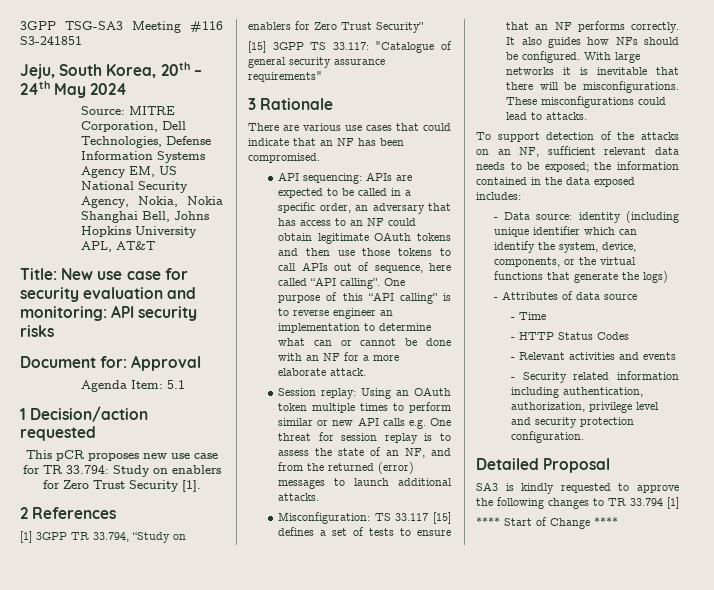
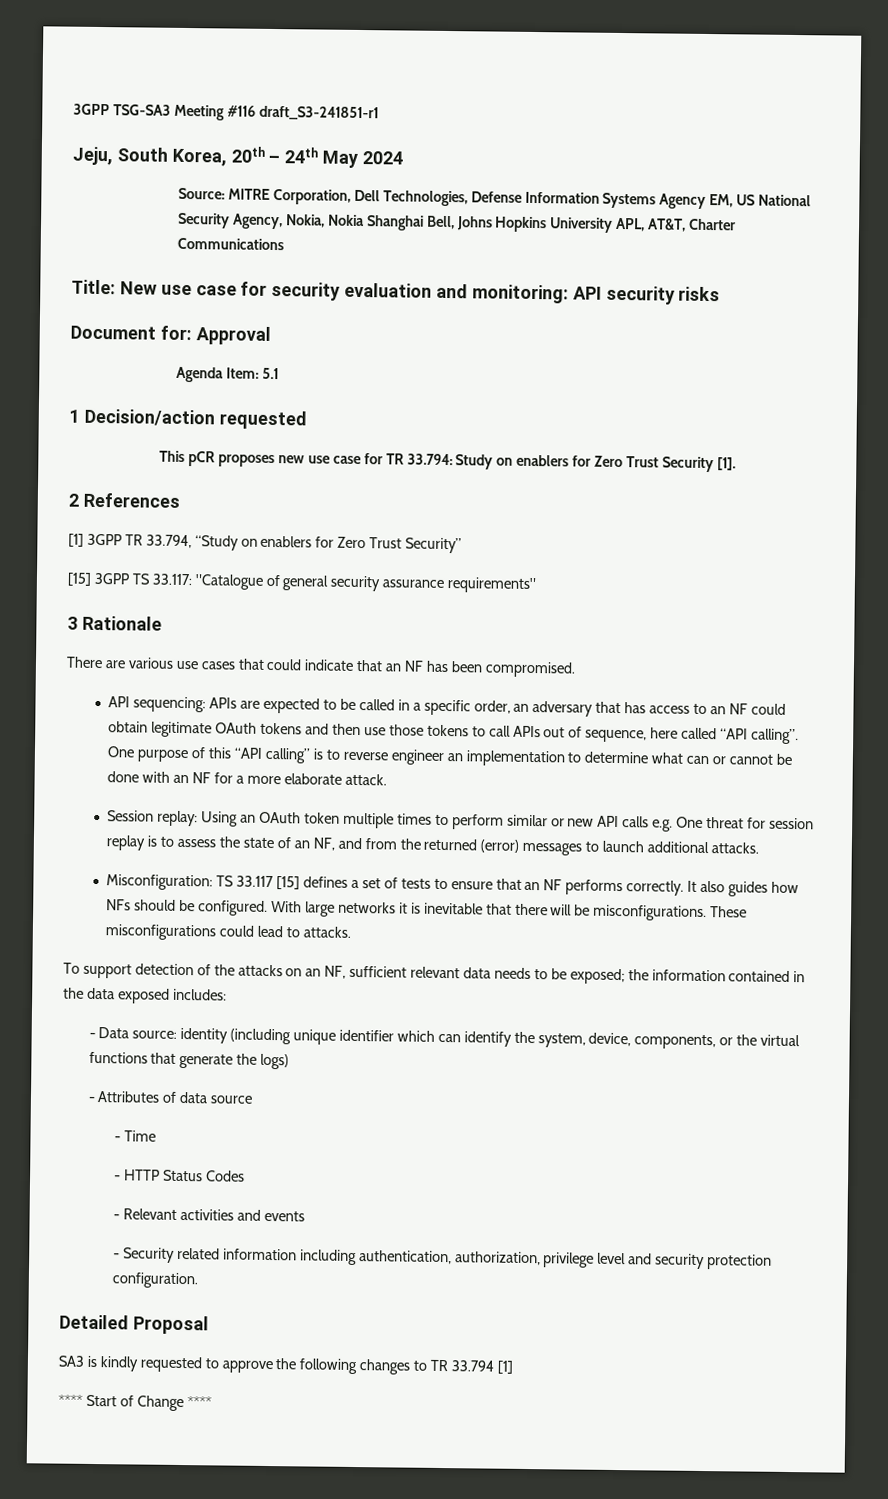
- 3GPP TSG-SA3 Meeting #116 S3-241851
+ 3GPP TSG-SA3 Meeting #116 draft_S3-241851-r1
- Source: MITRE Corporation, Dell Technologies, Defense Information Systems Agency EM, US National Security Agency, Nokia, Nokia Shanghai Bell, Johns Hopkins University APL, AT&T
+ Source: MITRE Corporation, Dell Technologies, Defense Information Systems Agency EM, US National Security Agency, Nokia, Nokia Shanghai Bell, Johns Hopkins University APL, AT&T, Charter Communications

